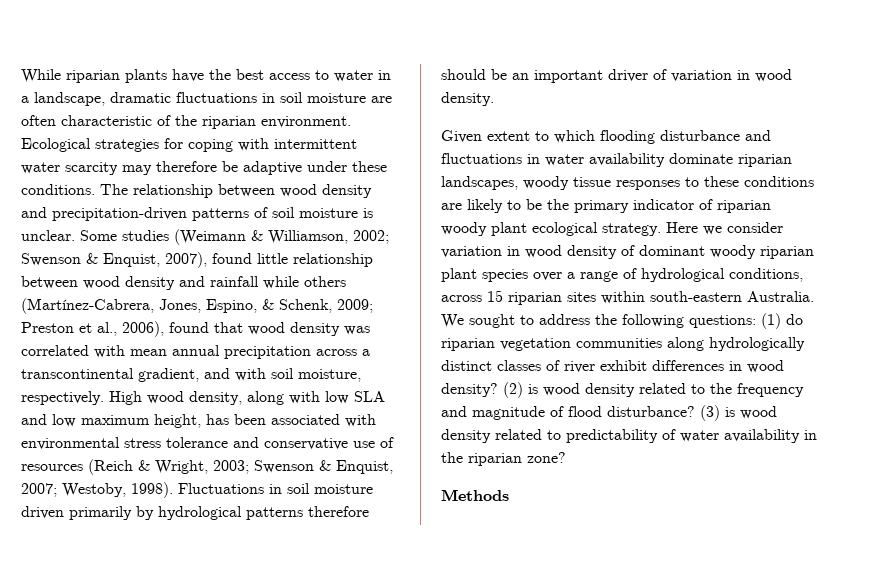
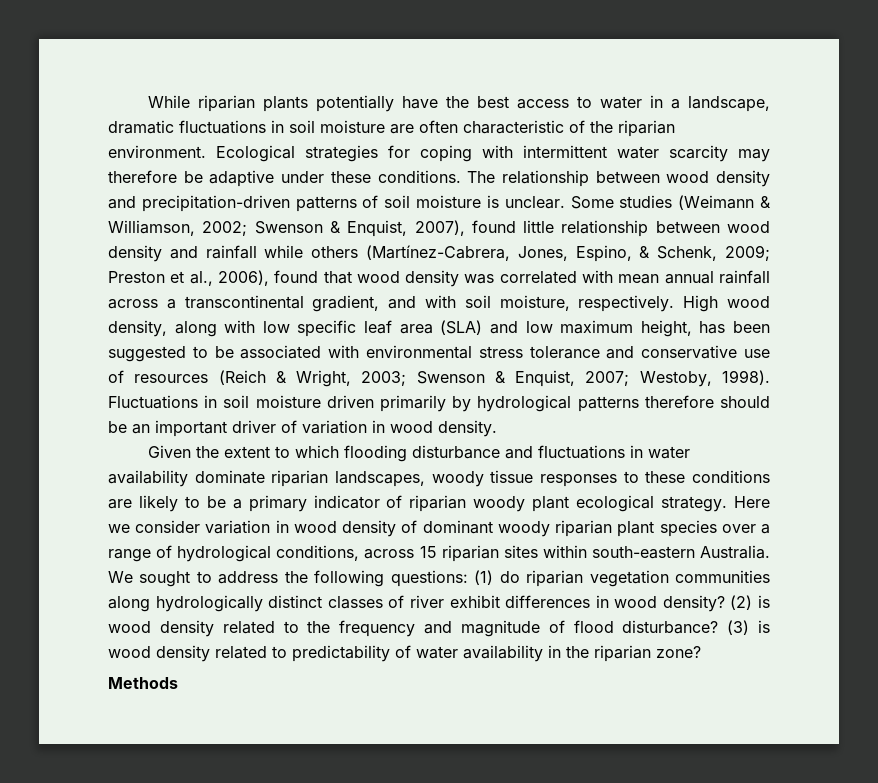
- While riparian plants have the best access to water in a landscape, dramatic fluctuations in soil moisture are often characteristic of the riparian environment.
+ While riparian plants potentially have the best access to water in a landscape, dramatic fluctuations in soil moisture are often characteristic of the riparian environment.
- Some studies (Weimann & Williamson, 2002; Swenson & Enquist, 2007), found little relationship between wood density and rainfall while others (Martínez-Cabrera, Jones, Espino, & Schenk, 2009; Preston et al., 2006), found that wood density was correlated with mean annual precipitation across a transcontinental gradient, and with soil moisture, respectively.
+ Some studies (Weimann & Williamson, 2002; Swenson & Enquist, 2007), found little relationship between wood density and rainfall while others (Martínez-Cabrera, Jones, Espino, & Schenk, 2009; Preston et al., 2006), found that wood density was correlated with mean annual rainfall across a transcontinental gradient, and with soil moisture, respectively.
- High wood density, along with low SLA and low maximum height, has been associated with environmental stress tolerance and conservative use of resources (Reich & Wright, 2003; Swenson & Enquist, 2007; Westoby, 1998).
+ High wood density, along with low specific leaf area (SLA) and low maximum height, has been suggested to be associated with environmental stress tolerance and conservative use of resources (Reich & Wright, 2003; Swenson & Enquist, 2007; Westoby, 1998).
- Given extent to which flooding disturbance and fluctuations in water availability dominate riparian landscapes, woody tissue responses to these conditions are likely to be the primary indicator of riparian woody plant ecological strategy.
+ Given the extent to which flooding disturbance and fluctuations in water availability dominate riparian landscapes, woody tissue responses to these conditions are likely to be a primary indicator of riparian woody plant ecological strategy.

